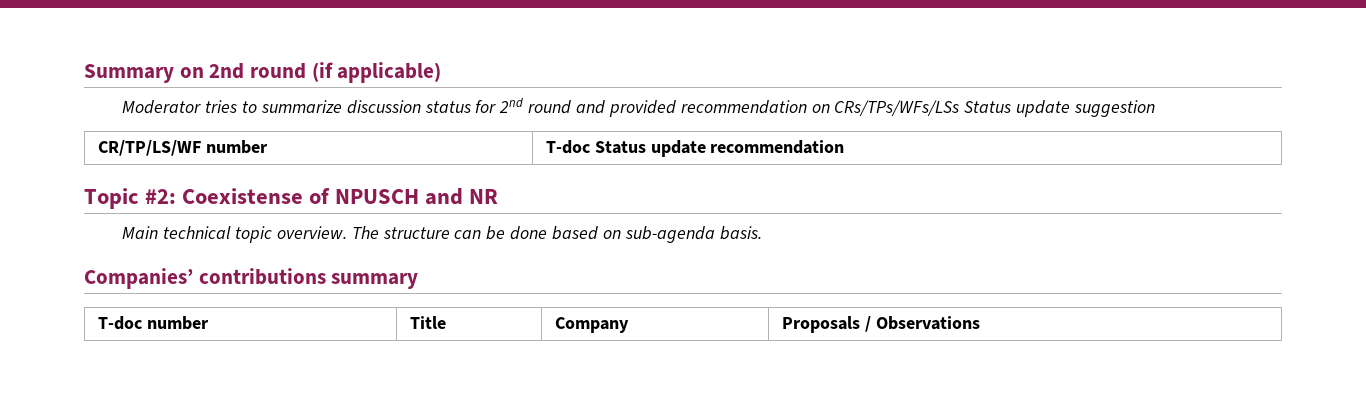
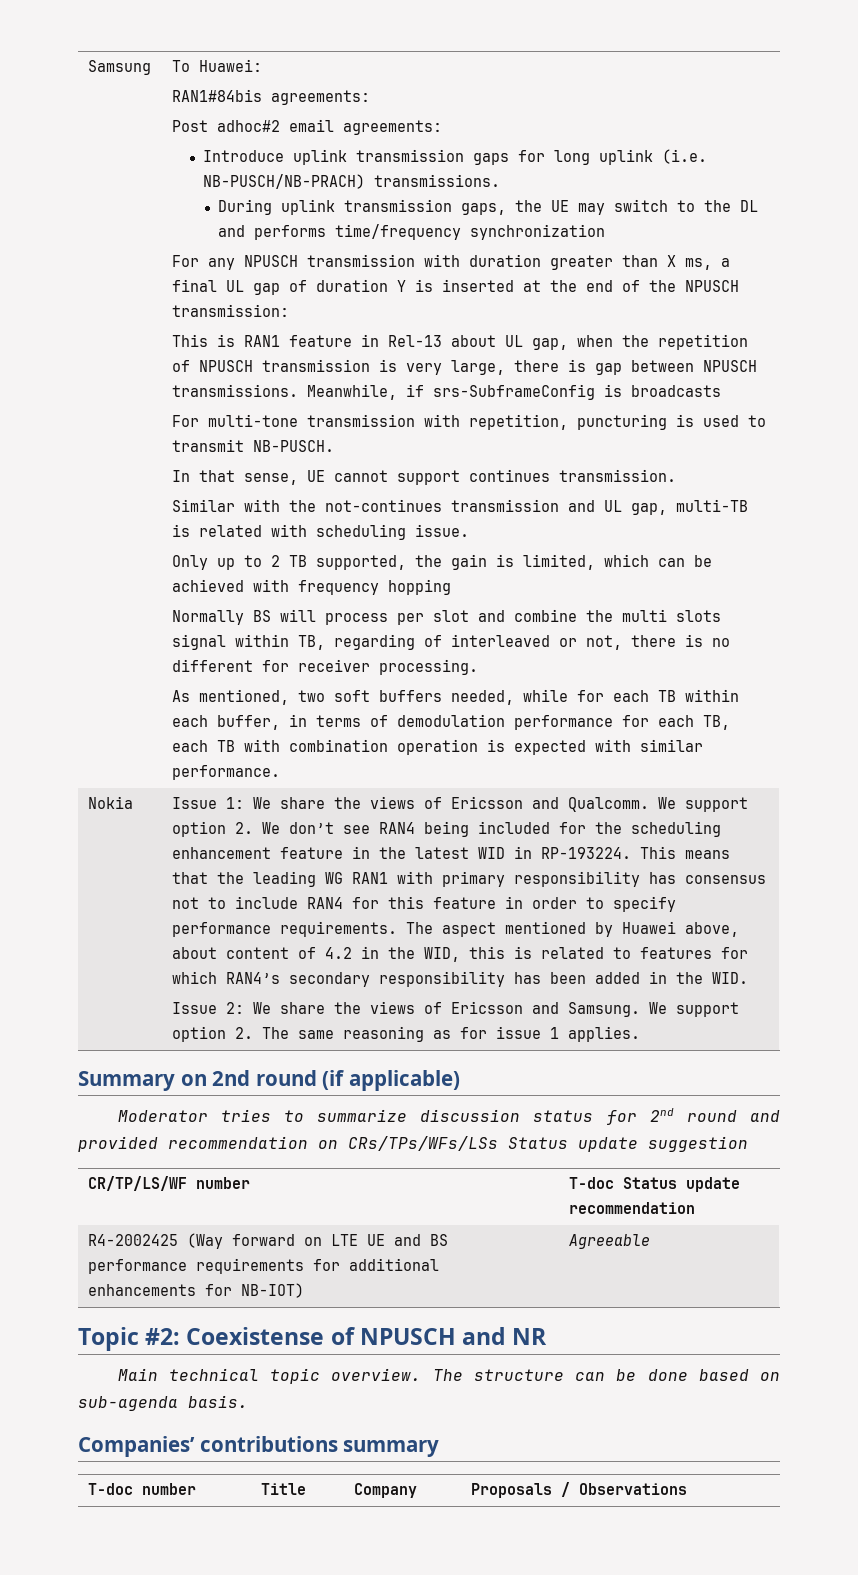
+ Samsung | To Huawei:
+ RAN1#84bis agreements:
+ Post adhoc#2 email agreements:
+ Introduce uplink transmission gaps for long uplink (i.e. NB-PUSCH/NB-PRACH) transmissions.
+ During uplink transmission gaps, the UE may switch to the DL and performs time/frequency synchronization
+ For any NPUSCH transmission with duration greater than X ms, a final UL gap of duration Y is inserted at the end of the NPUSCH transmission:
+ This is RAN1 feature in Rel-13 about UL gap, when the repetition of NPUSCH transmission is very large, there is gap between NPUSCH transmissions. Meanwhile, if srs-SubframeConfig is broadcasts
+ For multi-tone transmission with repetition, puncturing is used to transmit NB-PUSCH.
+ In that sense, UE cannot support continues transmission.
+ Similar with the not-continues transmission and UL gap, multi-TB is related with scheduling issue.
+ Only up to 2 TB supported, the gain is limited, which can be achieved with frequency hopping
+ Normally BS will process per slot and combine the multi slots signal within TB, regarding of interleaved or not, there is no different for receiver processing.
+ As mentioned, two soft buffers needed, while for each TB within each buffer, in terms of demodulation performance for each TB, each TB with combination operation is expected with similar performance.
+ Nokia | Issue 1: We share the views of Ericsson and Qualcomm. We support option 2. We don’t see RAN4 being included for the scheduling enhancement feature in the latest WID in RP-193224. This means that the leading WG RAN1 with primary responsibility has consensus not to include RAN4 for this feature in order to specify performance requirements. The aspect mentioned by Huawei above, about content of 4.2 in the WID, this is related to features for which RAN4’s secondary responsibility has been added in the WID.
+ Issue 2: We share the views of Ericsson and Samsung. We support option 2. The same reasoning as for issue 1 applies.
+ R4-2002425 (Way forward on LTE UE and BS performance requirements for additional enhancements for NB-IOT) | Agreeable

